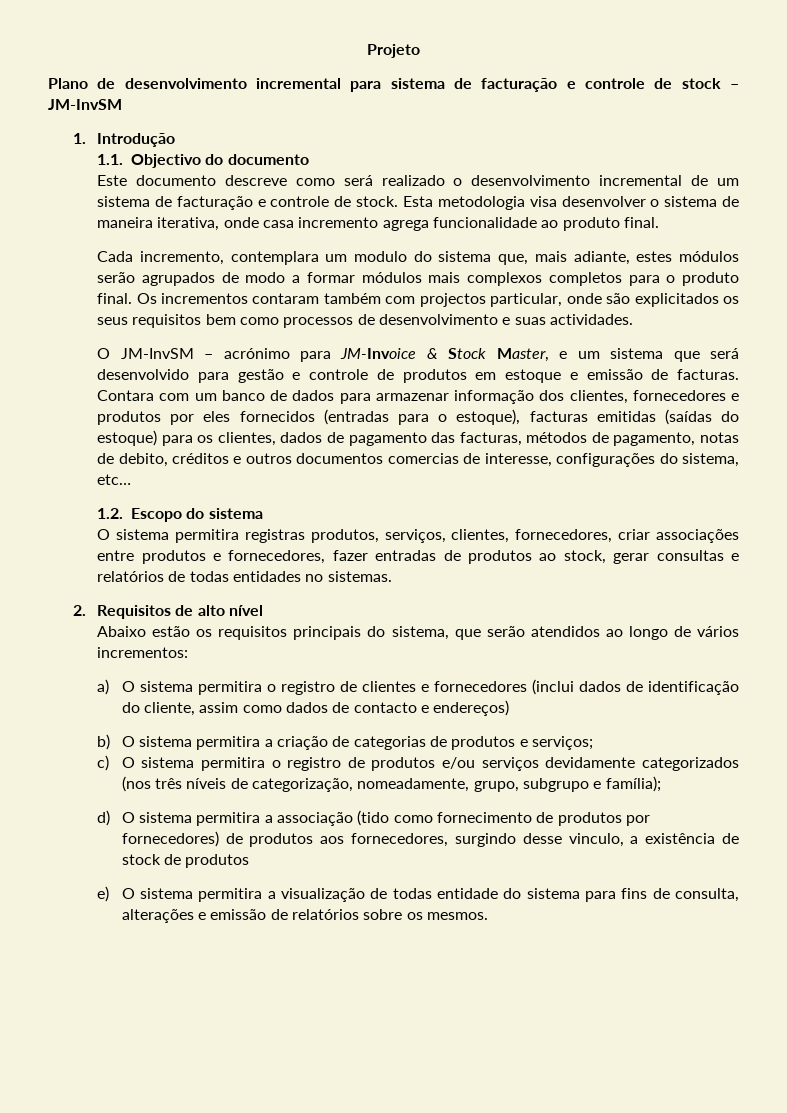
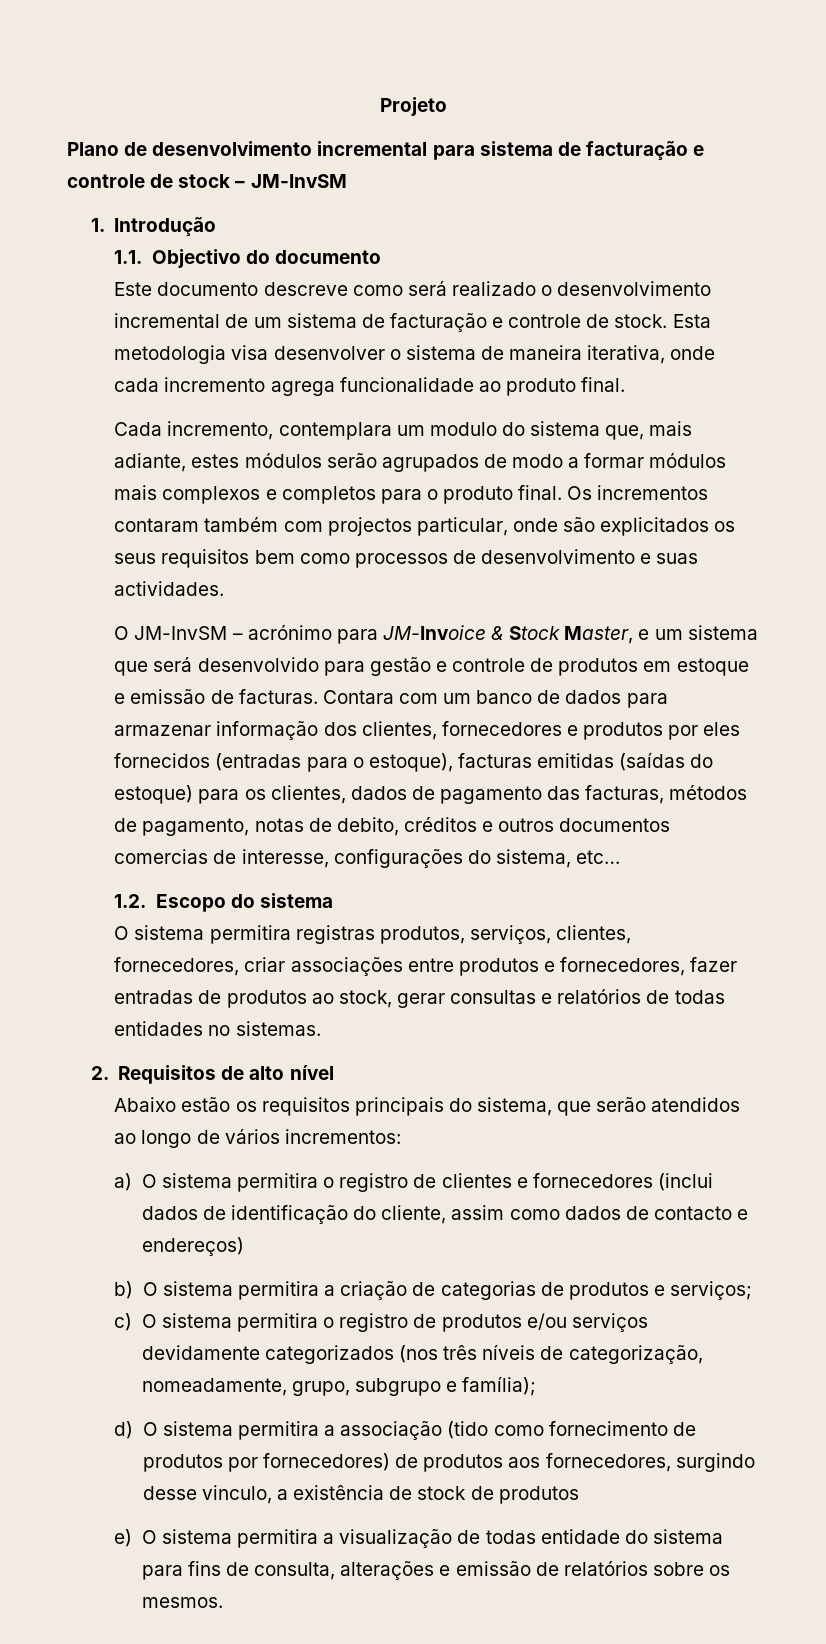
- Esta metodologia visa desenvolver o sistema de maneira iterativa, onde casa incremento agrega funcionalidade ao produto final.
+ Esta metodologia visa desenvolver o sistema de maneira iterativa, onde cada incremento agrega funcionalidade ao produto final.
- Cada incremento, contemplara um modulo do sistema que, mais adiante, estes módulos serão agrupados de modo a formar módulos mais complexos completos para o produto final.
+ Cada incremento, contemplara um modulo do sistema que, mais adiante, estes módulos serão agrupados de modo a formar módulos mais complexos e completos para o produto final.

